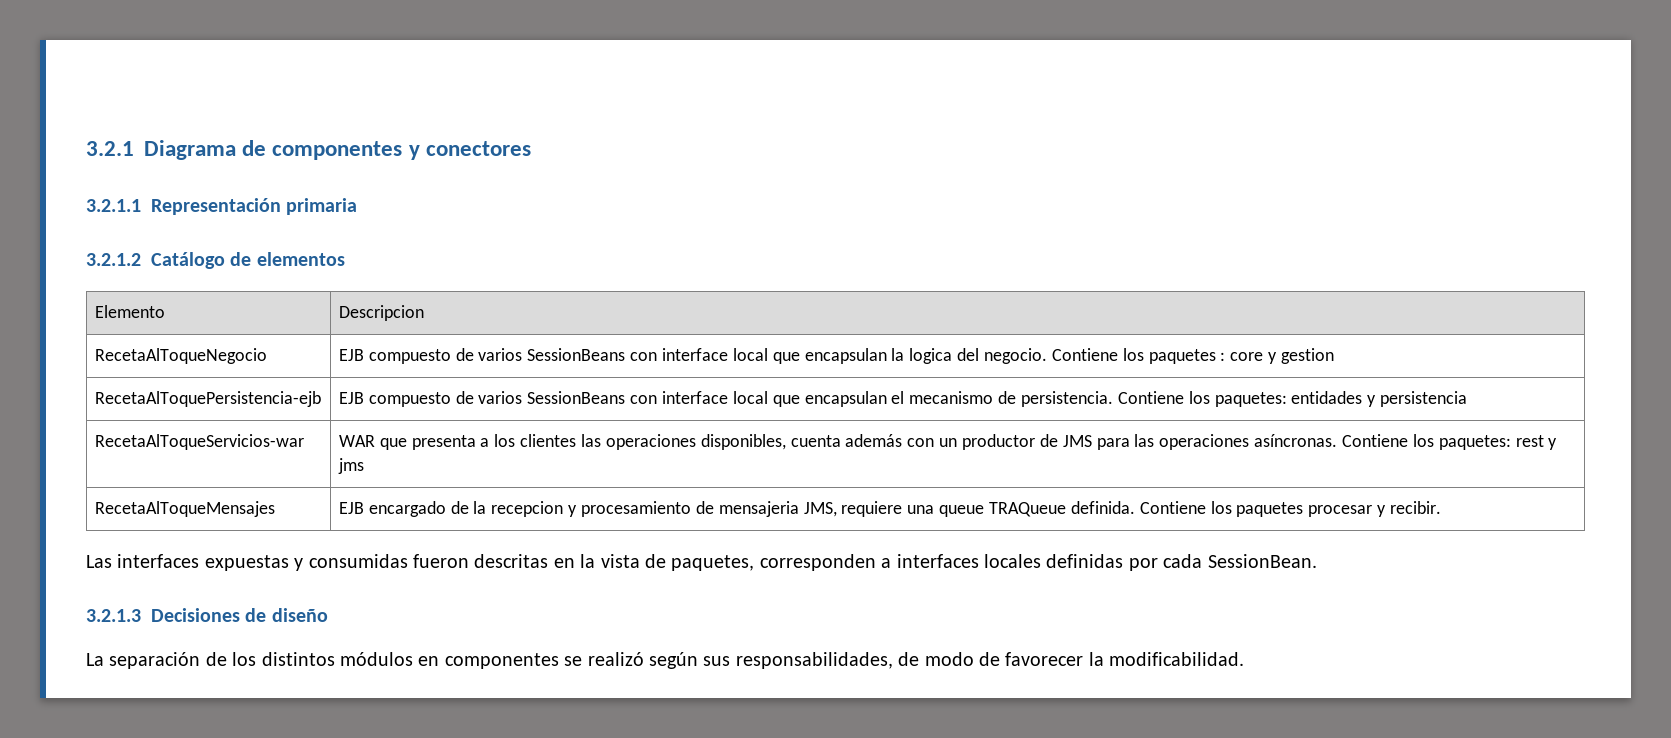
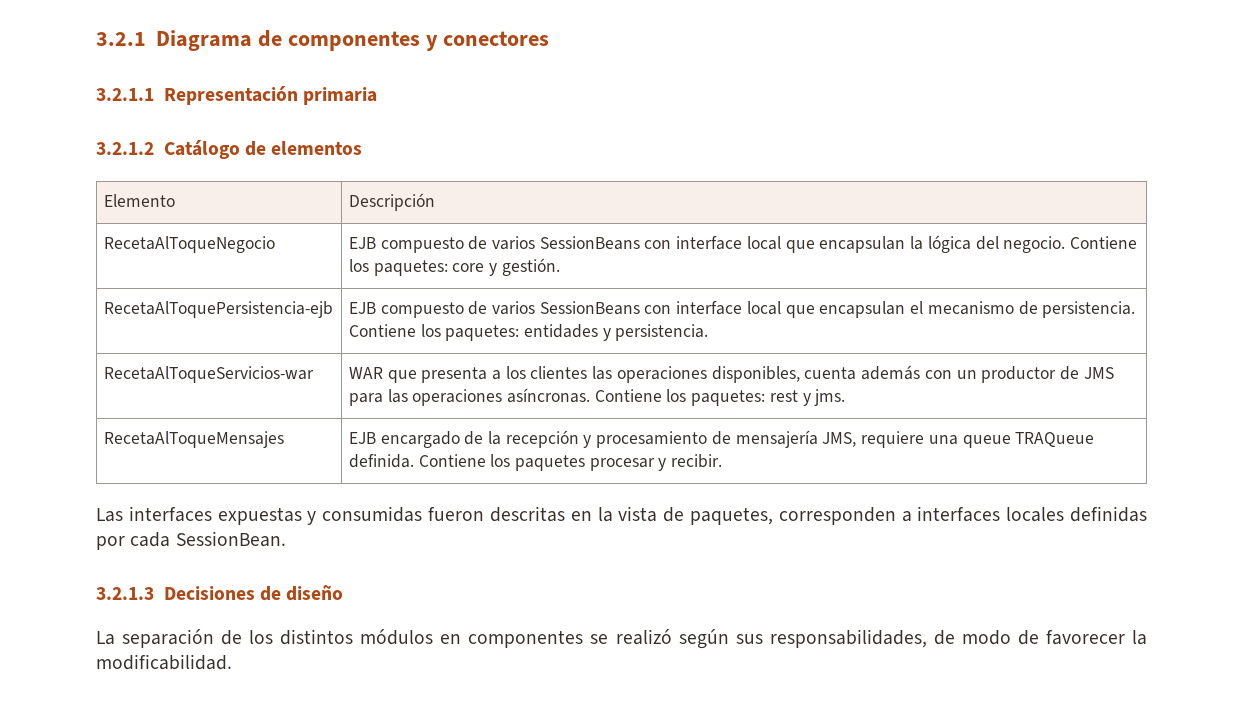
- Elemento | Descripcion
+ Elemento | Descripción
- RecetaAlToqueNegocio | EJB compuesto de varios SessionBeans con interface local que encapsulan la logica del negocio. Contiene los paquetes : core y gestion
+ RecetaAlToqueNegocio | EJB compuesto de varios SessionBeans con interface local que encapsulan la lógica del negocio. Contiene los paquetes: core y gestión.
- RecetaAlToquePersistencia-ejb | EJB compuesto de varios SessionBeans con interface local que encapsulan el mecanismo de persistencia. Contiene los paquetes: entidades y persistencia
+ RecetaAlToquePersistencia-ejb | EJB compuesto de varios SessionBeans con interface local que encapsulan el mecanismo de persistencia. Contiene los paquetes: entidades y persistencia.
- RecetaAlToqueServicios-war | WAR que presenta a los clientes las operaciones disponibles, cuenta además con un productor de JMS para las operaciones asíncronas. Contiene los paquetes: rest y jms
+ RecetaAlToqueServicios-war | WAR que presenta a los clientes las operaciones disponibles, cuenta además con un productor de JMS para las operaciones asíncronas. Contiene los paquetes: rest y jms.
- RecetaAlToqueMensajes | EJB encargado de la recepcion y procesamiento de mensajeria JMS, requiere una queue TRAQueue definida. Contiene los paquetes procesar y recibir.
+ RecetaAlToqueMensajes | EJB encargado de la recepción y procesamiento de mensajería JMS, requiere una queue TRAQueue definida. Contiene los paquetes procesar y recibir.

